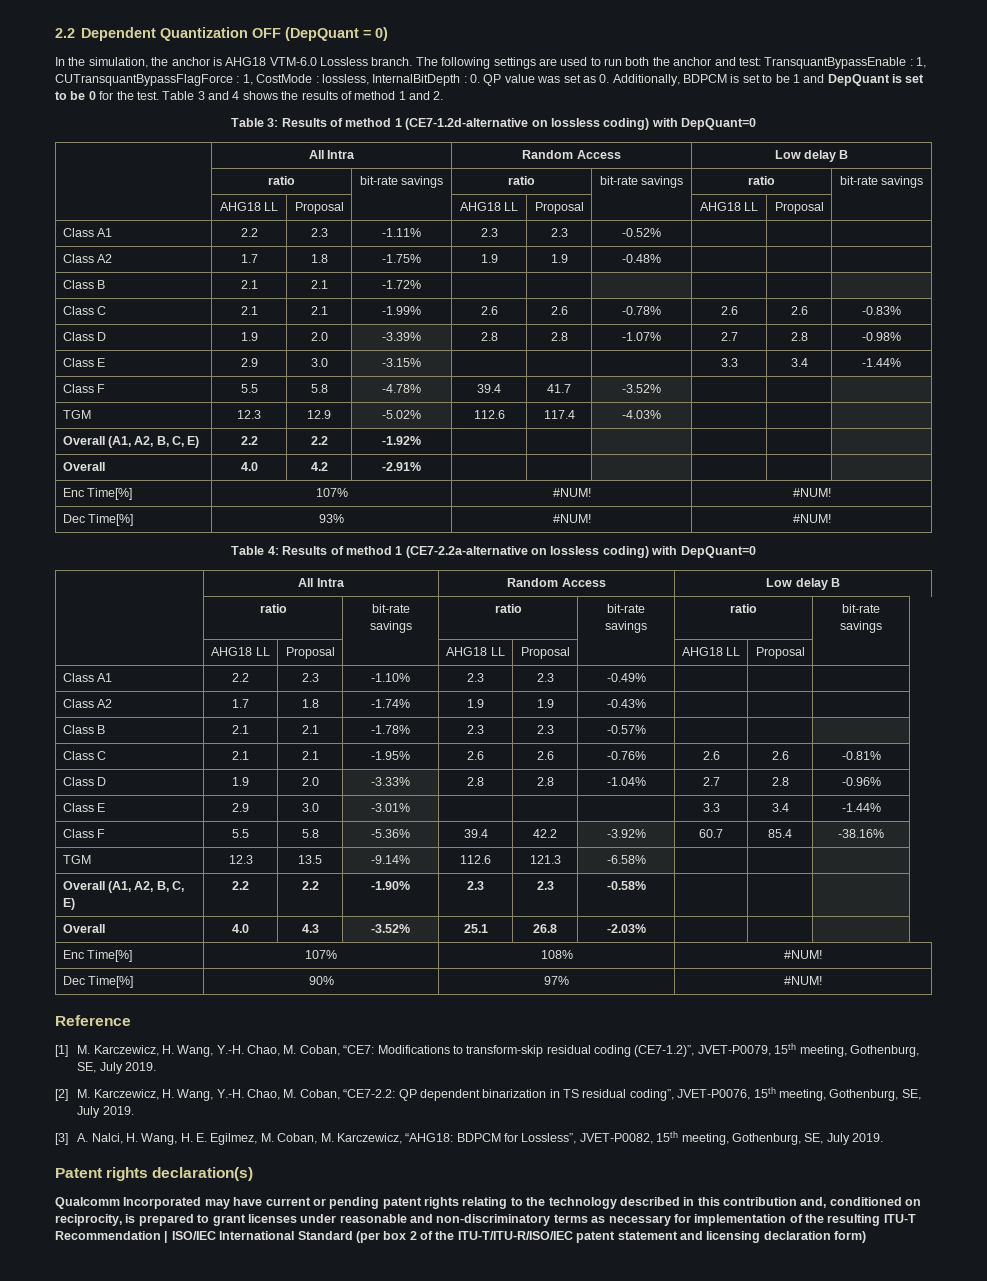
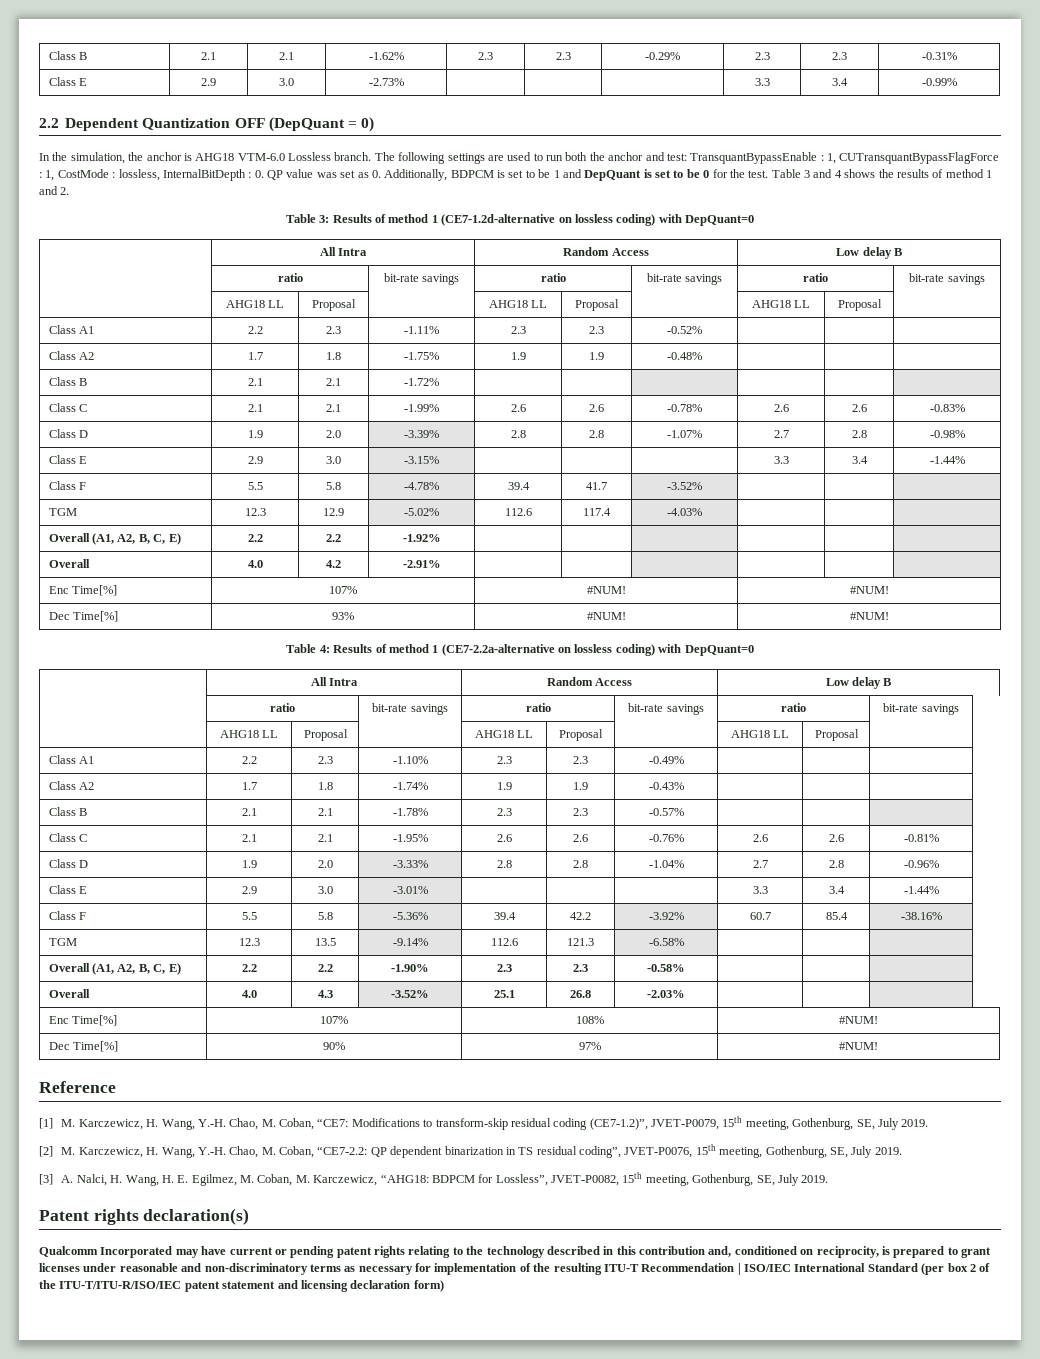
+ Class B | 2.1 | 2.1 | -1.62% | 2.3 | 2.3 | -0.29% | 2.3 | 2.3 | -0.31%
+ Class E | 2.9 | 3.0 | -2.73% | | | | 3.3 | 3.4 | -0.99%

